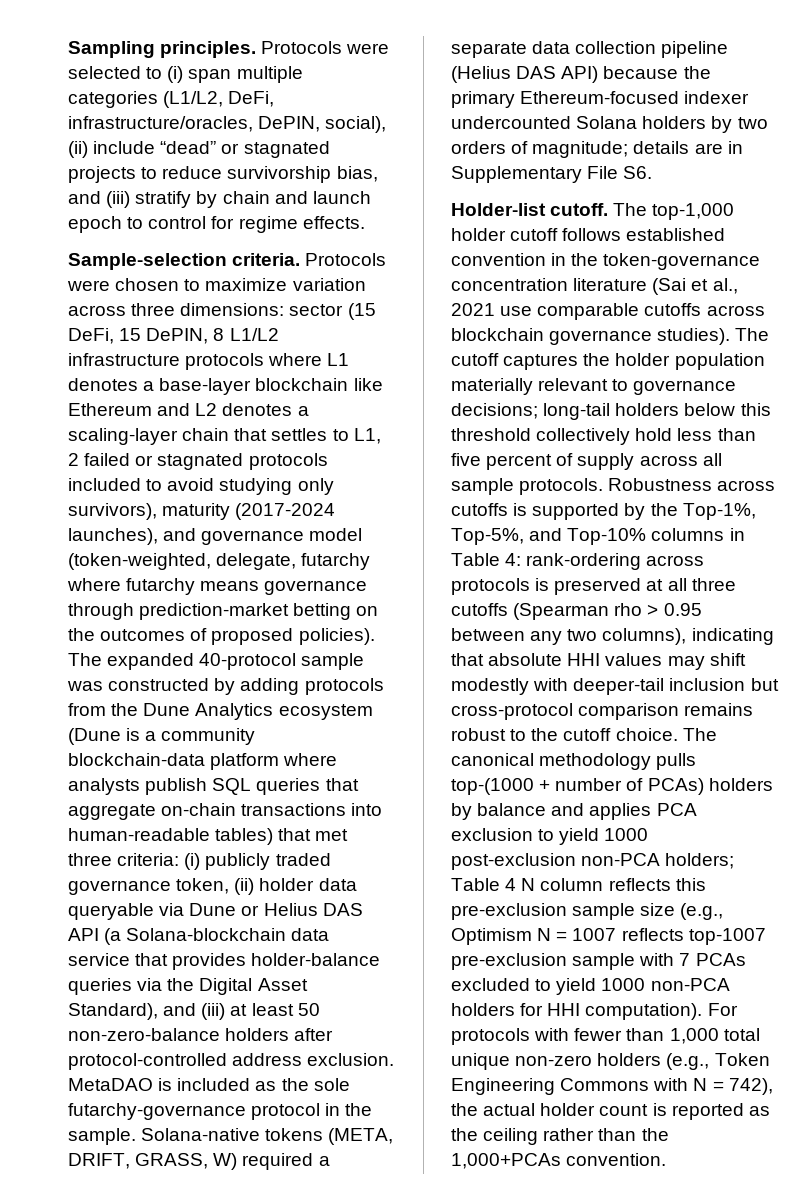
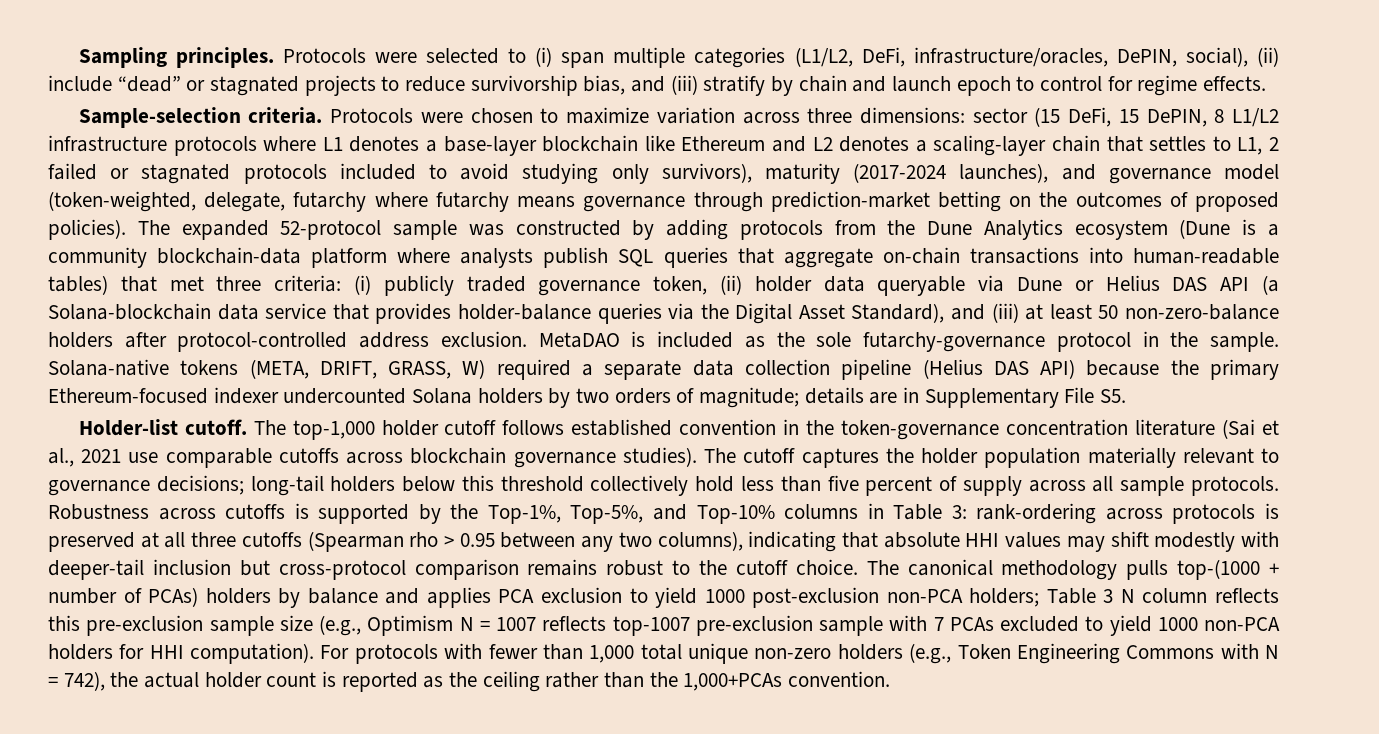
- The expanded 40-protocol sample was constructed by adding protocols from the Dune Analytics ecosystem (Dune is a community blockchain-data platform where analysts publish SQL queries that aggregate on-chain transactions into human-readable tables) that met three criteria:
+ The expanded 52-protocol sample was constructed by adding protocols from the Dune Analytics ecosystem (Dune is a community blockchain-data platform where analysts publish SQL queries that aggregate on-chain transactions into human-readable tables) that met three criteria:
- Solana-native tokens (META, DRIFT, GRASS, W) required a separate data collection pipeline (Helius DAS API) because the primary Ethereum-focused indexer undercounted Solana holders by two orders of magnitude; details are in Supplementary File S6.
+ Solana-native tokens (META, DRIFT, GRASS, W) required a separate data collection pipeline (Helius DAS API) because the primary Ethereum-focused indexer undercounted Solana holders by two orders of magnitude; details are in Supplementary File S5.
- Robustness across cutoffs is supported by the Top-1%, Top-5%, and Top-10% columns in Table 4: rank-ordering across protocols is preserved at all three cutoffs (Spearman rho > 0.95 between any two columns), indicating that absolute HHI values may shift modestly with deeper-tail inclusion but cross-protocol comparison remains robust to the cutoff choice.
+ Robustness across cutoffs is supported by the Top-1%, Top-5%, and Top-10% columns in Table 3: rank-ordering across protocols is preserved at all three cutoffs (Spearman rho > 0.95 between any two columns), indicating that absolute HHI values may shift modestly with deeper-tail inclusion but cross-protocol comparison remains robust to the cutoff choice.
- The canonical methodology pulls top-(1000 + number of PCAs) holders by balance and applies PCA exclusion to yield 1000 post-exclusion non-PCA holders; Table 4 N column reflects this pre-exclusion sample size (e.g., Optimism N = 1007 reflects top-1007 pre-exclusion sample with 7 PCAs excluded to yield 1000 non-PCA holders for HHI computation).
+ The canonical methodology pulls top-(1000 + number of PCAs) holders by balance and applies PCA exclusion to yield 1000 post-exclusion non-PCA holders; Table 3 N column reflects this pre-exclusion sample size (e.g., Optimism N = 1007 reflects top-1007 pre-exclusion sample with 7 PCAs excluded to yield 1000 non-PCA holders for HHI computation).

